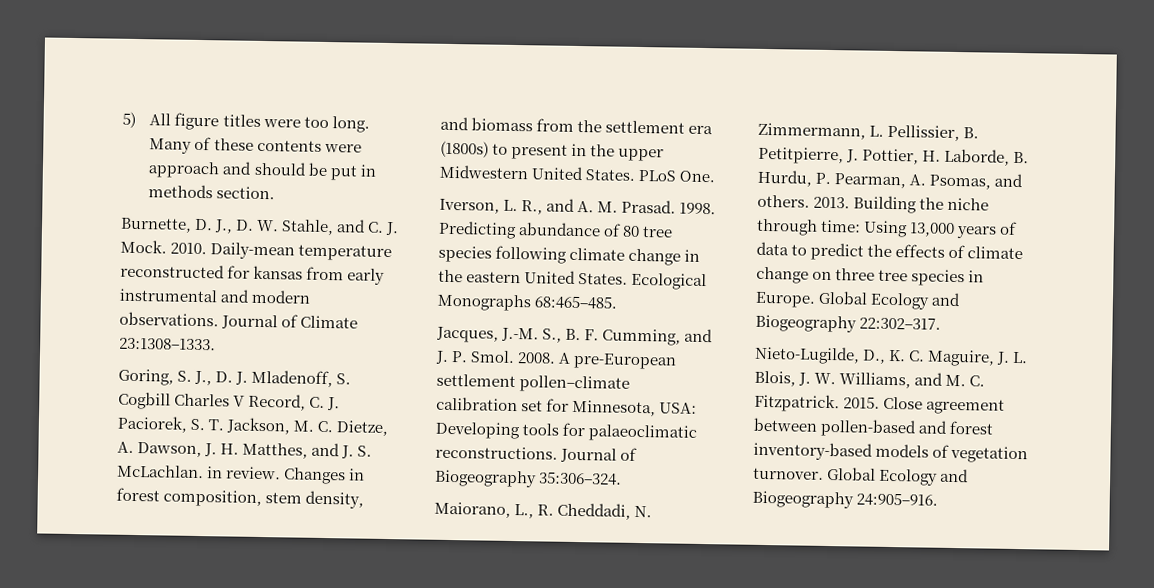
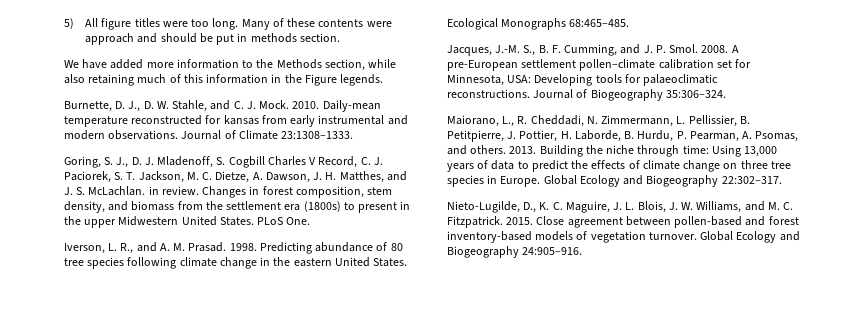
+ We have added more information to the Methods section, while also retaining much of this information in the Figure legends.

